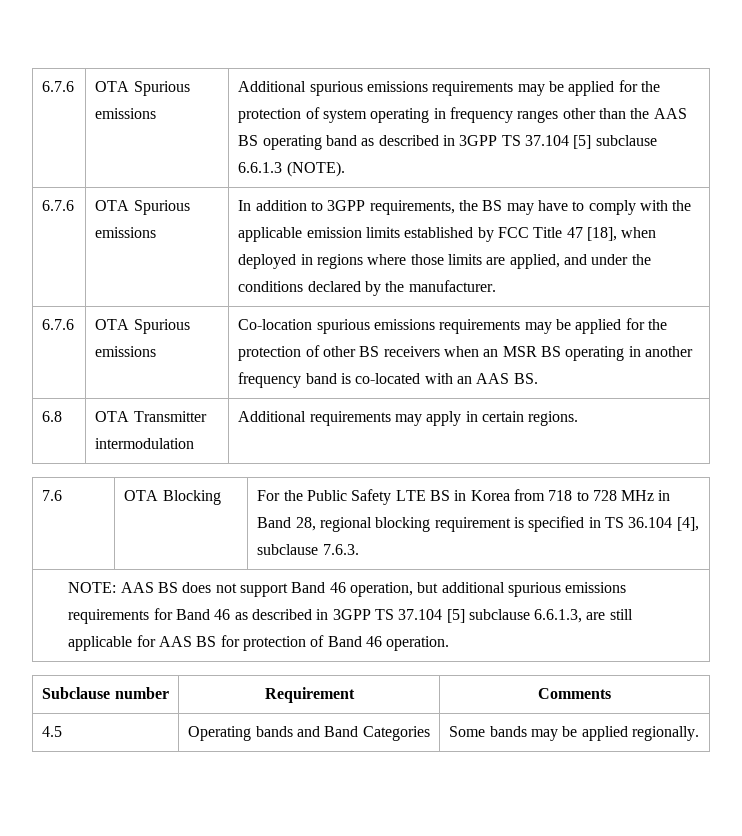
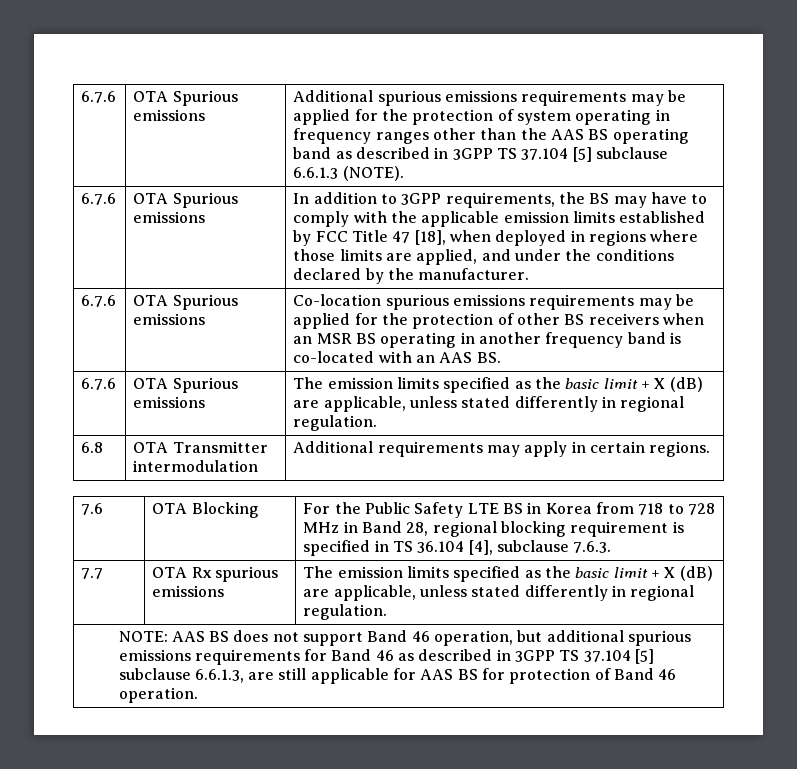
+ 6.7.6 | OTA Spurious emissions | The emission limits specified as the basic limit + X (dB) are applicable, unless stated differently in regional regulation.
+ 7.7 | OTA Rx spurious emissions | The emission limits specified as the basic limit + X (dB) are applicable, unless stated differently in regional regulation.
- Subclause number | Requirement | Comments
- 4.5 | Operating bands and Band Categories | Some bands may be applied regionally.

